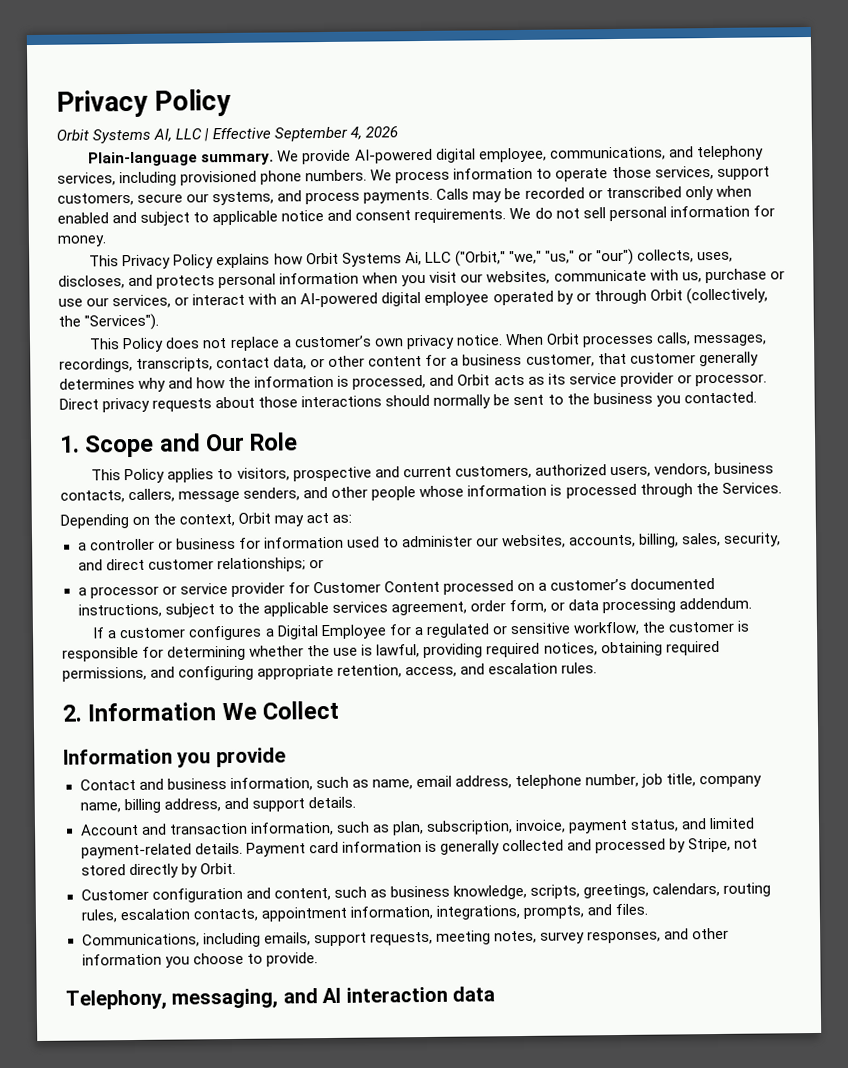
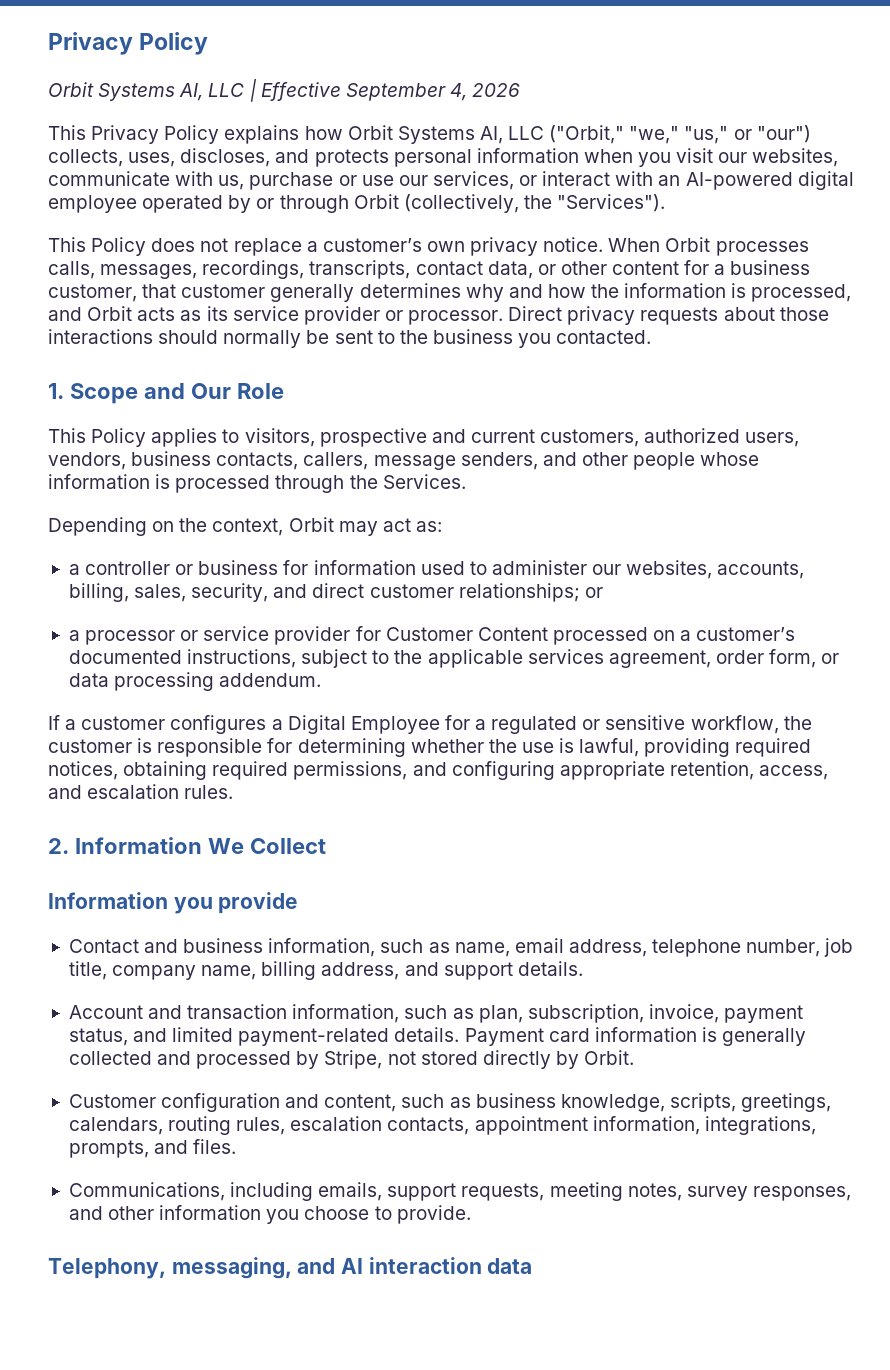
- Plain-language summary. We provide AI-powered digital employee, communications, and telephony services, including provisioned phone numbers. We process information to operate those services, support customers, secure our systems, and process payments. Calls may be recorded or transcribed only when enabled and subject to applicable notice and consent requirements. We do not sell personal information for money.
- This Privacy Policy explains how Orbit Systems Ai, LLC ("Orbit," "we," "us," or "our") collects, uses, discloses, and protects personal information when you visit our websites, communicate with us, purchase or use our services, or interact with an AI-powered digital employee operated by or through Orbit (collectively, the "Services").
+ This Privacy Policy explains how Orbit Systems AI, LLC ("Orbit," "we," "us," or "our") collects, uses, discloses, and protects personal information when you visit our websites, communicate with us, purchase or use our services, or interact with an AI-powered digital employee operated by or through Orbit (collectively, the "Services").

